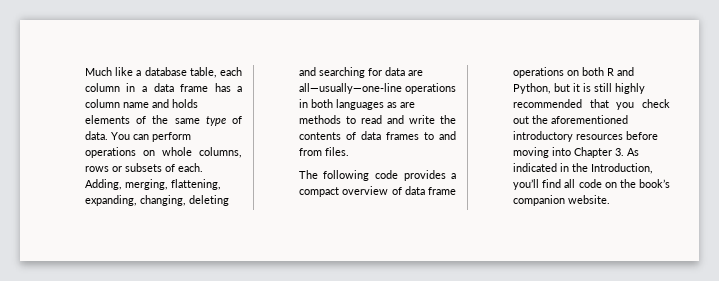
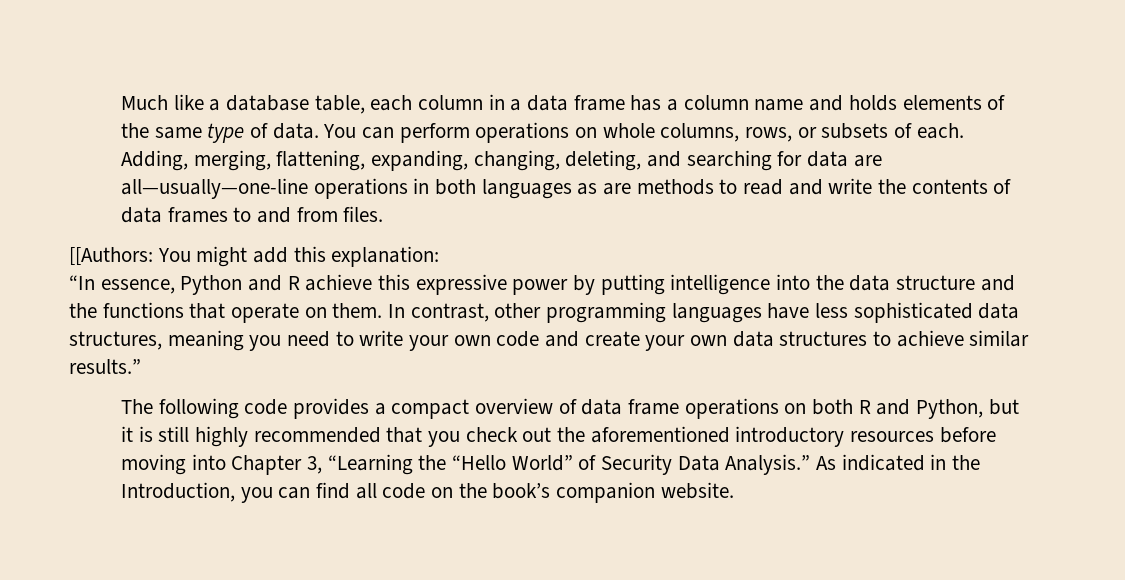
- You can perform operations on whole columns, rows or subsets of each.
+ You can perform operations on whole columns, rows, or subsets of each.
- Adding, merging, flattening, expanding, changing, deleting and searching for data are all—usually—one-line operations in both languages as are methods to read and write the contents of data frames to and from files.
+ Adding, merging, flattening, expanding, changing, deleting, and searching for data are all—usually—one-line operations in both languages as are methods to read and write the contents of data frames to and from files.
+ [[Authors: You might add this explanation:
+ “In essence, Python and R achieve this expressive power by putting intelligence into the data structure and the functions that operate on them. In contrast, other programming languages have less sophisticated data structures, meaning you need to write your own code and create your own data structures to achieve similar results.”
- The following code provides a compact overview of data frame operations on both R and Python, but it is still highly recommended that you check out the aforementioned introductory resources before moving into Chapter 3. As indicated in the Introduction, you’ll find all code on the book’s companion website.
+ The following code provides a compact overview of data frame operations on both R and Python, but it is still highly recommended that you check out the aforementioned introductory resources before moving into Chapter 3, “Learning the “Hello World” of Security Data Analysis.” As indicated in the Introduction, you can find all code on the book’s companion website.

